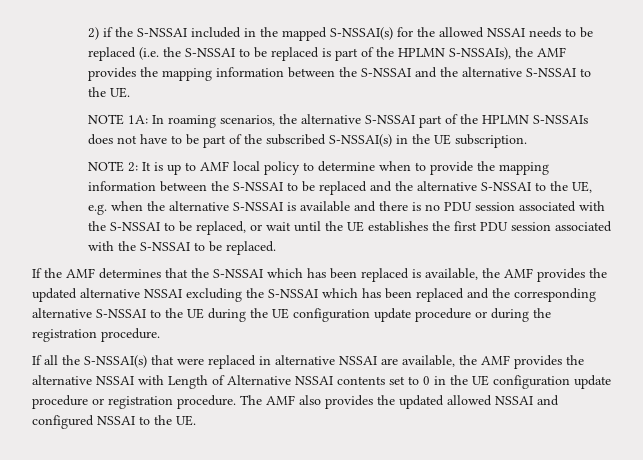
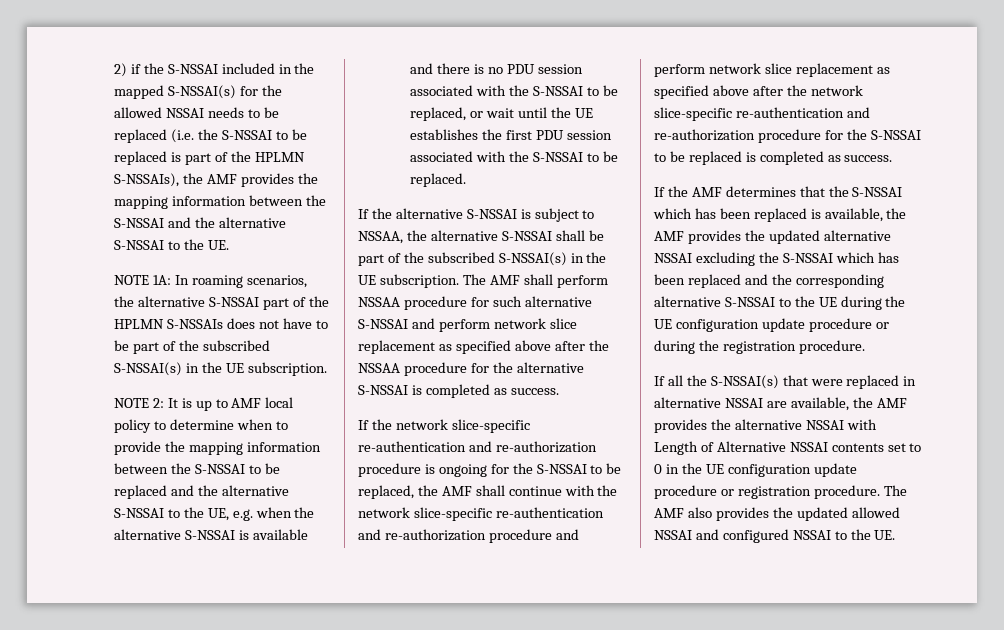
+ If the alternative S-NSSAI is subject to NSSAA, the alternative S-NSSAI shall be part of the subscribed S-NSSAI(s) in the UE subscription. The AMF shall perform NSSAA procedure for such alternative S-NSSAI and perform network slice replacement as specified above after the NSSAA procedure for the alternative S-NSSAI is completed as success.
+ If the network slice-specific re-authentication and re-authorization procedure is ongoing for the S-NSSAI to be replaced, the AMF shall continue with the network slice-specific re-authentication and re-authorization procedure and perform network slice replacement as specified above after the network slice-specific re-authentication and re-authorization procedure for the S-NSSAI to be replaced is completed as success.

